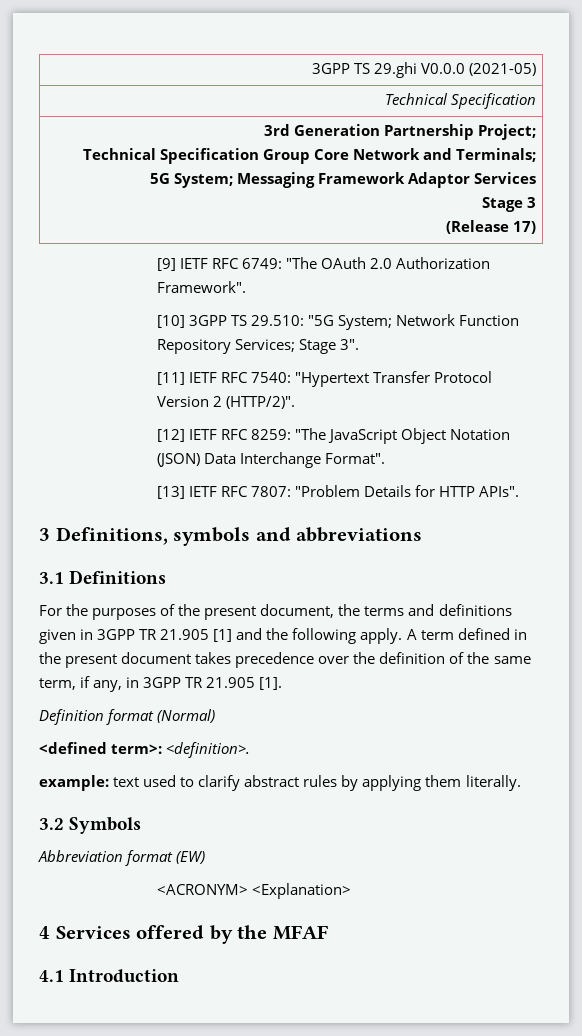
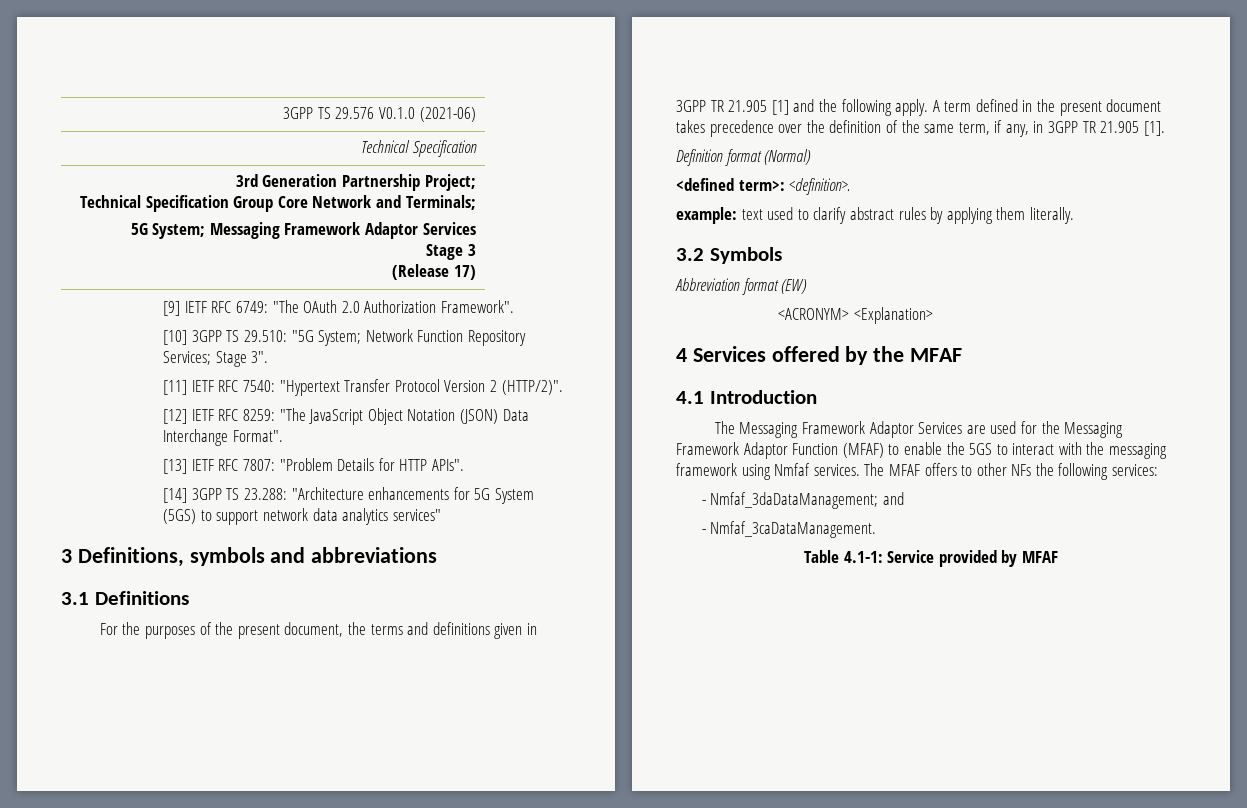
- 3GPP TS 29.ghi V0.0.0 (2021-05)
+ 3GPP TS 29.576 V0.1.0 (2021-06)
+ [14] 3GPP TS 23.288: "Architecture enhancements for 5G System (5GS) to support network data analytics services"
+ The Messaging Framework Adaptor Services are used for the Messaging Framework Adaptor Function (MFAF) to enable the 5GS to interact with the messaging framework using Nmfaf services. The MFAF offers to other NFs the following services:
+ - Nmfaf_3daDataManagement; and
+ - Nmfaf_3caDataManagement.
+ Table 4.1-1: Service provided by MFAF

